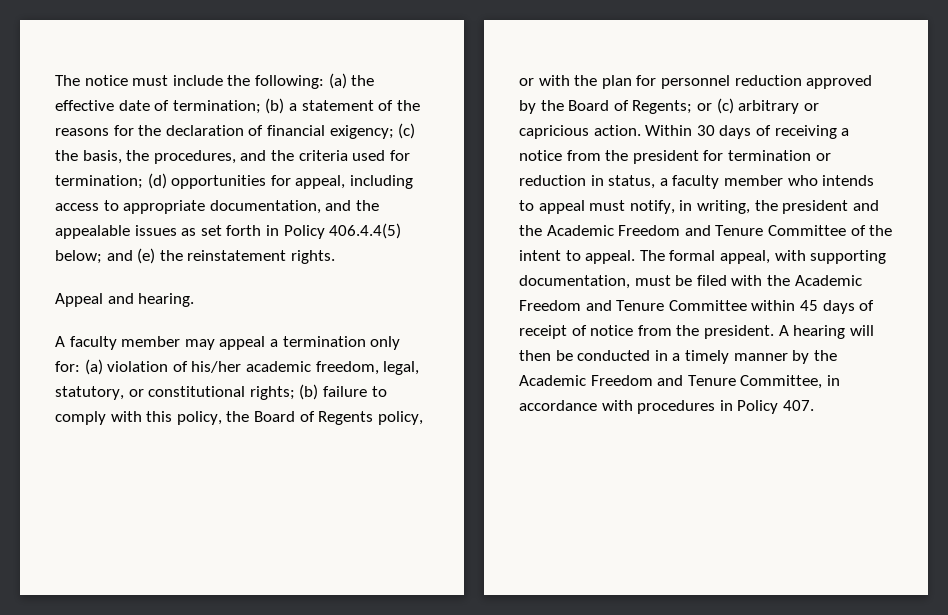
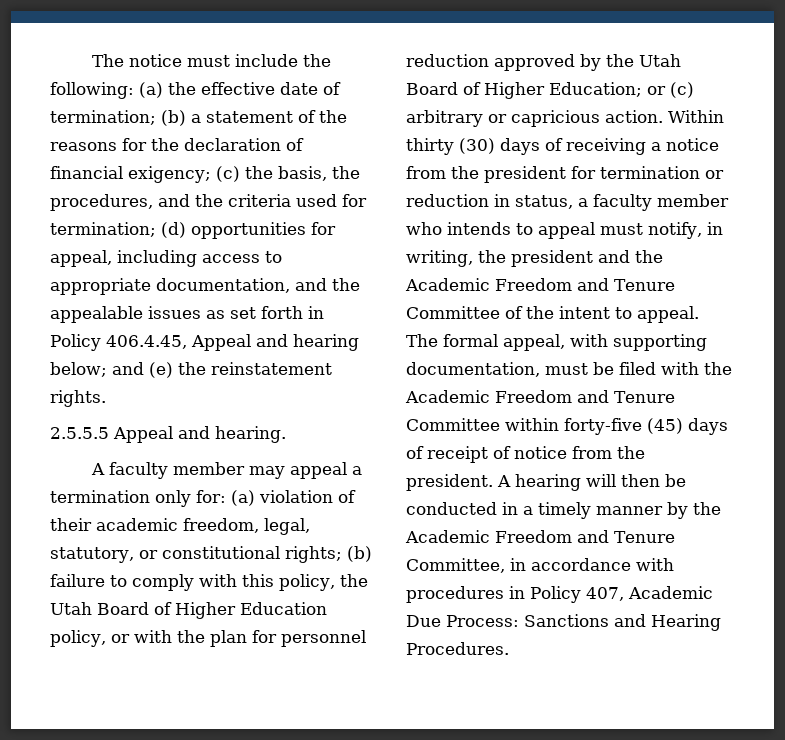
- The notice must include the following: (a) the effective date of termination; (b) a statement of the reasons for the declaration of financial exigency; (c) the basis, the procedures, and the criteria used for termination; (d) opportunities for appeal, including access to appropriate documentation, and the appealable issues as set forth in Policy 406.4.4(5) below; and (e) the reinstatement rights.
+ The notice must include the following: (a) the effective date of termination; (b) a statement of the reasons for the declaration of financial exigency; (c) the basis, the procedures, and the criteria used for termination; (d) opportunities for appeal, including access to appropriate documentation, and the appealable issues as set forth in Policy 406.4.45, Appeal and hearing below; and (e) the reinstatement rights.
- Appeal and hearing.
+ 2.5.5.5 Appeal and hearing.
- A faculty member may appeal a termination only for: (a) violation of his/her academic freedom, legal, statutory, or constitutional rights; (b) failure to comply with this policy, the Board of Regents policy, or with the plan for personnel reduction approved by the Board of Regents; or (c) arbitrary or capricious action.
+ A faculty member may appeal a termination only for: (a) violation of their academic freedom, legal, statutory, or constitutional rights; (b) failure to comply with this policy, the Utah Board of Higher Education policy, or with the plan for personnel reduction approved by the Utah Board of Higher Education; or (c) arbitrary or capricious action.
- Within 30 days of receiving a notice from the president for termination or reduction in status, a faculty member who intends to appeal must notify, in writing, the president and the Academic Freedom and Tenure Committee of the intent to appeal.
+ Within thirty (30) days of receiving a notice from the president for termination or reduction in status, a faculty member who intends to appeal must notify, in writing, the president and the Academic Freedom and Tenure Committee of the intent to appeal.
- The formal appeal, with supporting documentation, must be filed with the Academic Freedom and Tenure Committee within 45 days of receipt of notice from the president.
+ The formal appeal, with supporting documentation, must be filed with the Academic Freedom and Tenure Committee within forty-five (45) days of receipt of notice from the president.
- A hearing will then be conducted in a timely manner by the Academic Freedom and Tenure Committee, in accordance with procedures in Policy 407.
+ A hearing will then be conducted in a timely manner by the Academic Freedom and Tenure Committee, in accordance with procedures in Policy 407, Academic Due Process: Sanctions and Hearing Procedures.

